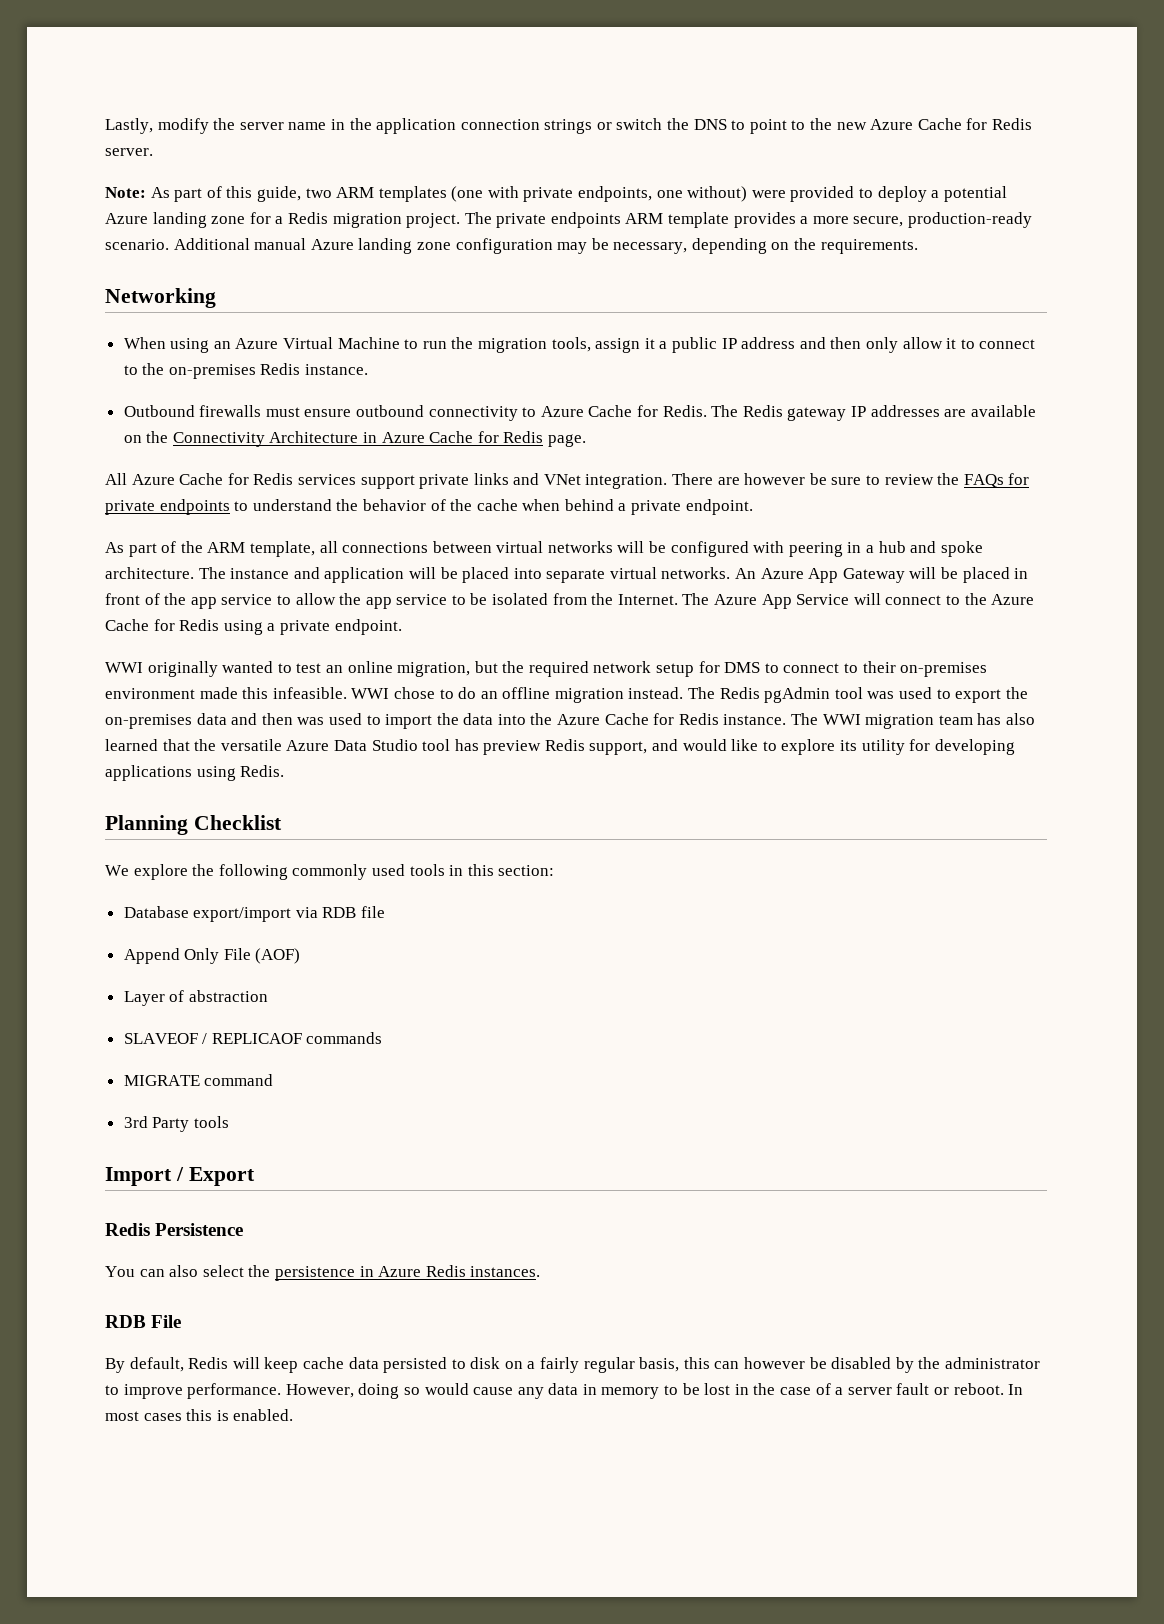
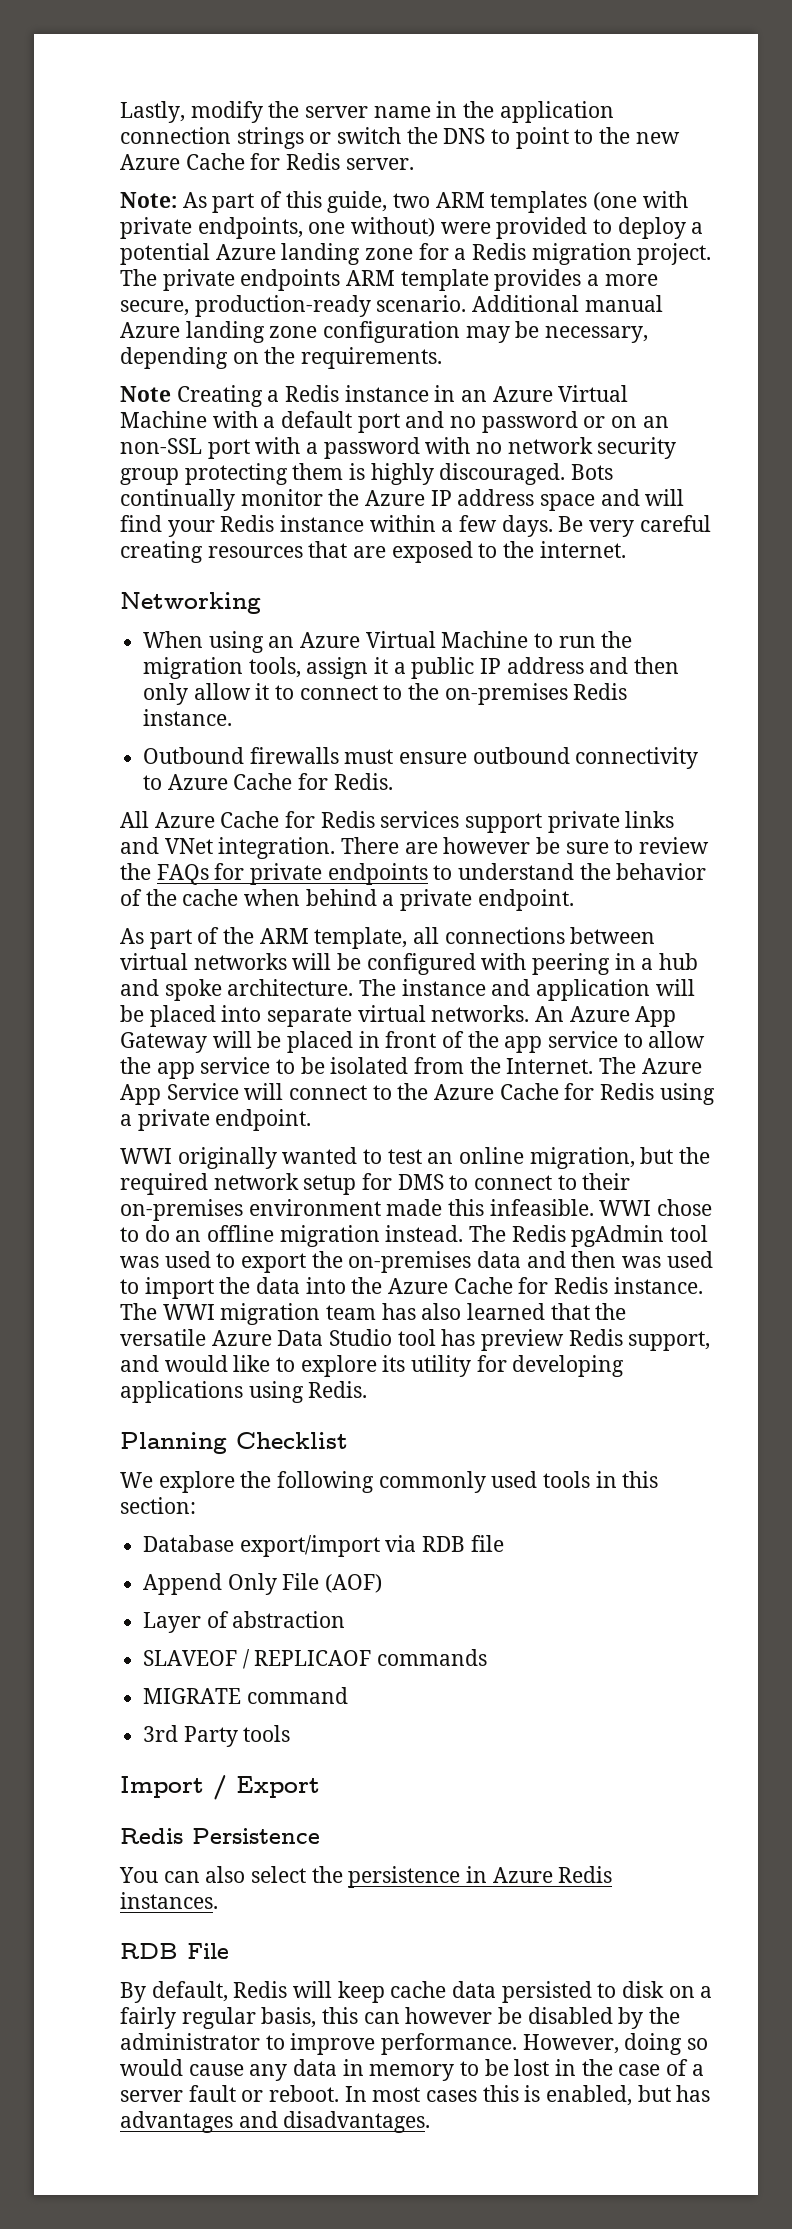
+ Note Creating a Redis instance in an Azure Virtual Machine with a default port and no password or on an non-SSL port with a password with no network security group protecting them is highly discouraged. Bots continually monitor the Azure IP address space and will find your Redis instance within a few days. Be very careful creating resources that are exposed to the internet.
- The Redis gateway IP addresses are available on the Connectivity Architecture in Azure Cache for Redis page.
- In most cases this is enabled.
+ In most cases this is enabled, but has advantages and disadvantages.

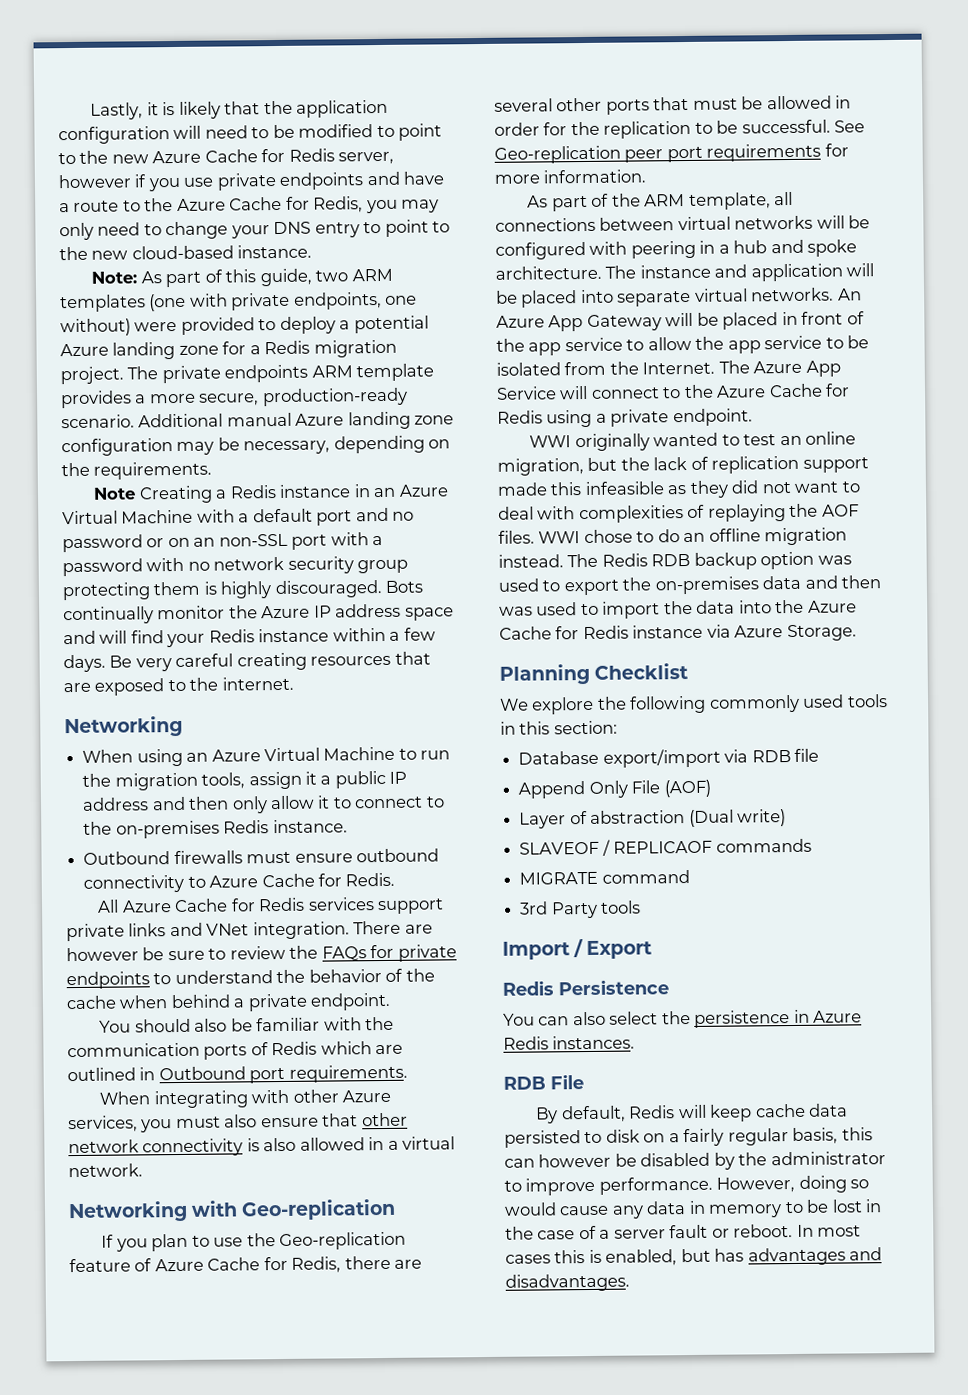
- Lastly, modify the server name in the application connection strings or switch the DNS to point to the new Azure Cache for Redis server.
+ Lastly, it is likely that the application configuration will need to be modified to point to the new Azure Cache for Redis server, however if you use private endpoints and have a route to the Azure Cache for Redis, you may only need to change your DNS entry to point to the new cloud-based instance.
+ You should also be familiar with the communication ports of Redis which are outlined in Outbound port requirements.
+ When integrating with other Azure services, you must also ensure that other network connectivity is also allowed in a virtual network.
+ Networking with Geo-replication
+ If you plan to use the Geo-replication feature of Azure Cache for Redis, there are several other ports that must be allowed in order for the replication to be successful. See Geo-replication peer port requirements for more information.
- WWI originally wanted to test an online migration, but the required network setup for DMS to connect to their on-premises environment made this infeasible.
+ WWI originally wanted to test an online migration, but the lack of replication support made this infeasible as they did not want to deal with complexities of replaying the AOF files.
- The Redis pgAdmin tool was used to export the on-premises data and then was used to import the data into the Azure Cache for Redis instance. The WWI migration team has also learned that the versatile Azure Data Studio tool has preview Redis support, and would like to explore its utility for developing applications using Redis.
+ The Redis RDB backup option was used to export the on-premises data and then was used to import the data into the Azure Cache for Redis instance via Azure Storage.
- Layer of abstraction
+ Layer of abstraction (Dual write)

